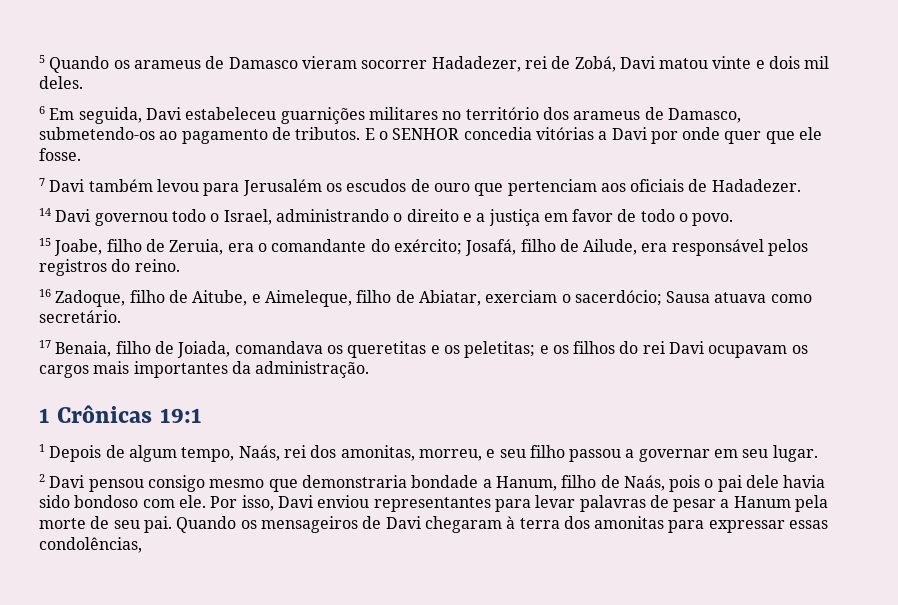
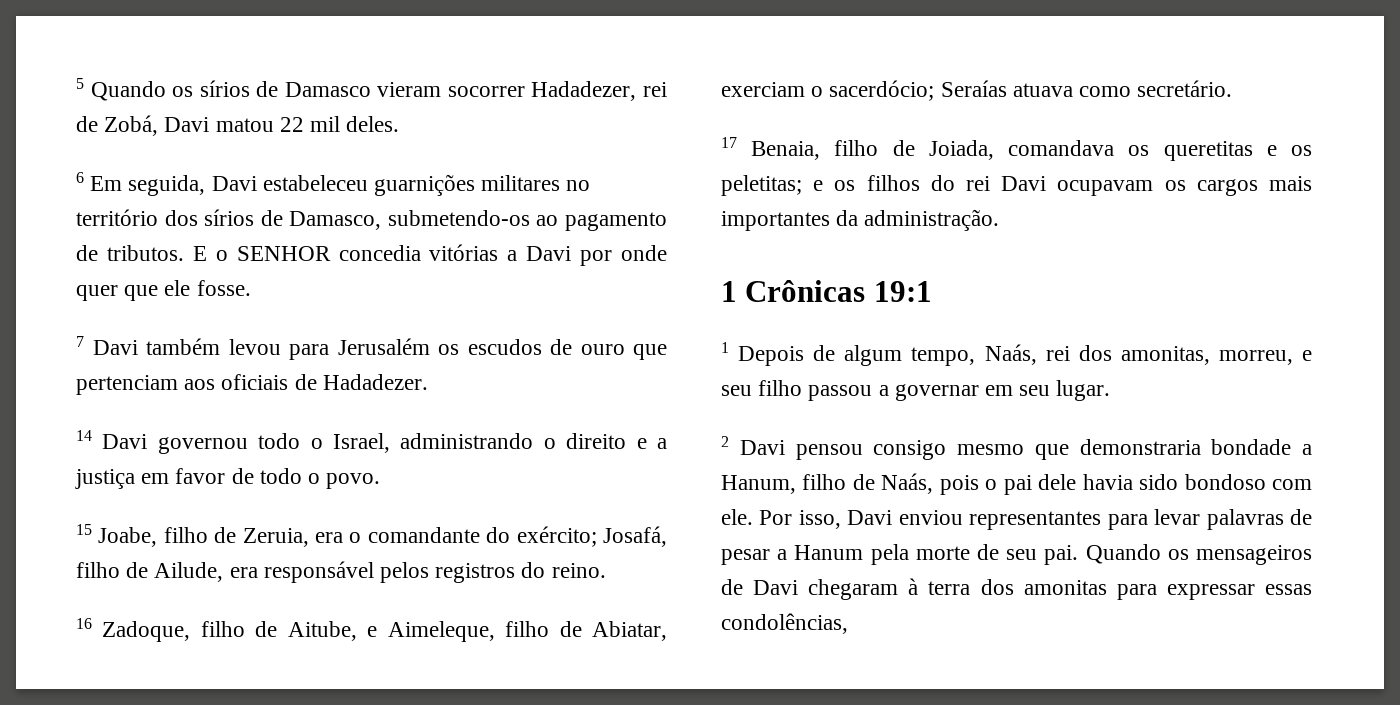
- 5 Quando os arameus de Damasco vieram socorrer Hadadezer, rei de Zobá, Davi matou vinte e dois mil deles.
+ 5 Quando os sírios de Damasco vieram socorrer Hadadezer, rei de Zobá, Davi matou 22 mil deles.
- 6 Em seguida, Davi estabeleceu guarnições militares no território dos arameus de Damasco, submetendo-os ao pagamento de tributos.
+ 6 Em seguida, Davi estabeleceu guarnições militares no território dos sírios de Damasco, submetendo-os ao pagamento de tributos.
- 16 Zadoque, filho de Aitube, e Aimeleque, filho de Abiatar, exerciam o sacerdócio; Sausa atuava como secretário.
+ 16 Zadoque, filho de Aitube, e Aimeleque, filho de Abiatar, exerciam o sacerdócio; Seraías atuava como secretário.

